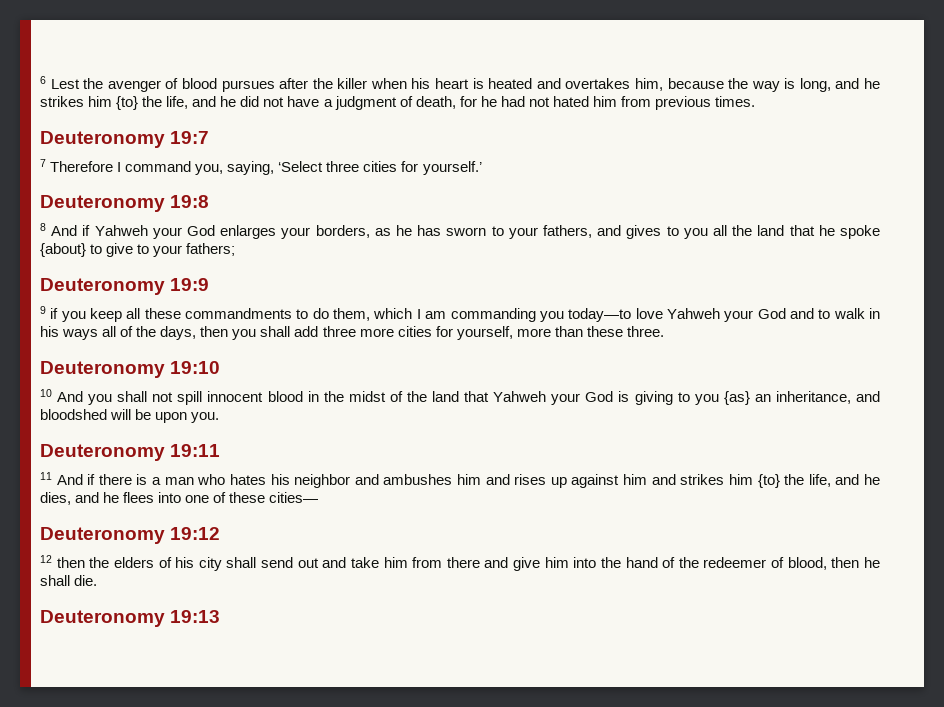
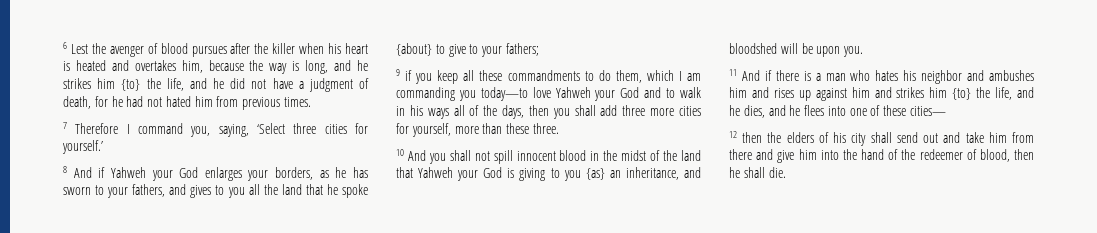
- Deuteronomy 19:7
- Deuteronomy 19:8
- Deuteronomy 19:9
- Deuteronomy 19:10
- Deuteronomy 19:11
- Deuteronomy 19:12
- Deuteronomy 19:13

